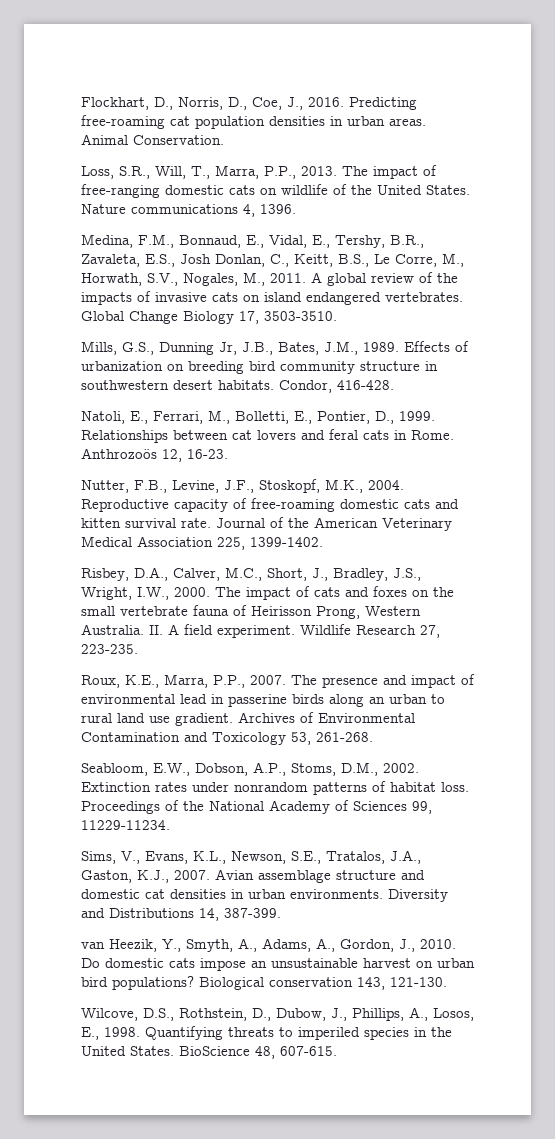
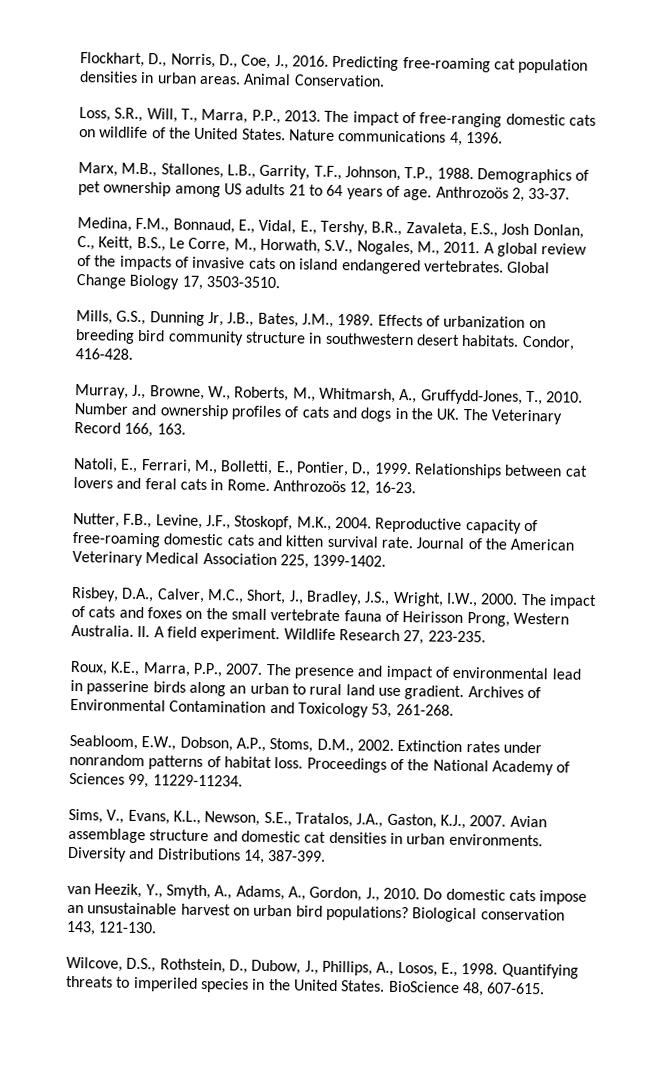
+ Marx, M.B., Stallones, L.B., Garrity, T.F., Johnson, T.P., 1988. Demographics of pet ownership among US adults 21 to 64 years of age. Anthrozoös 2, 33-37.
+ Murray, J., Browne, W., Roberts, M., Whitmarsh, A., Gruffydd-Jones, T., 2010. Number and ownership profiles of cats and dogs in the UK. The Veterinary Record 166, 163.

